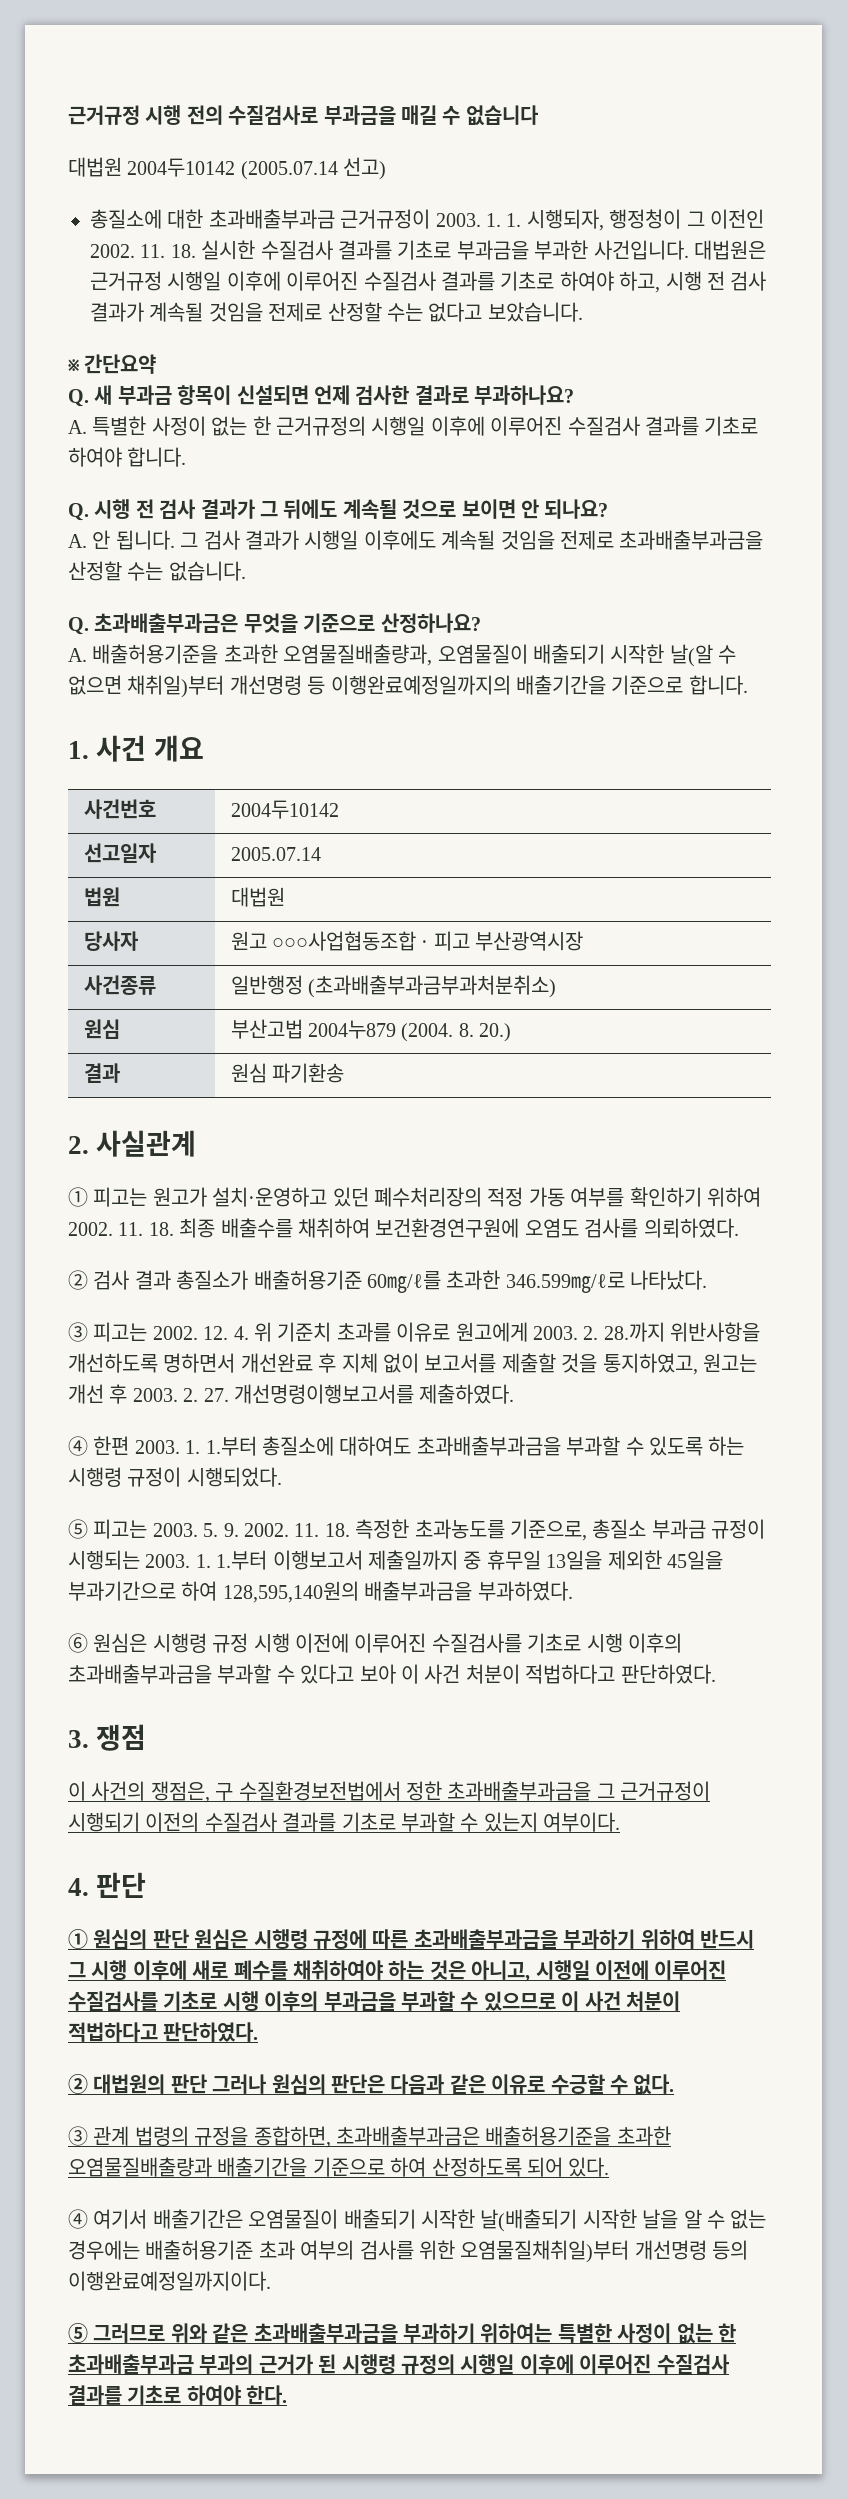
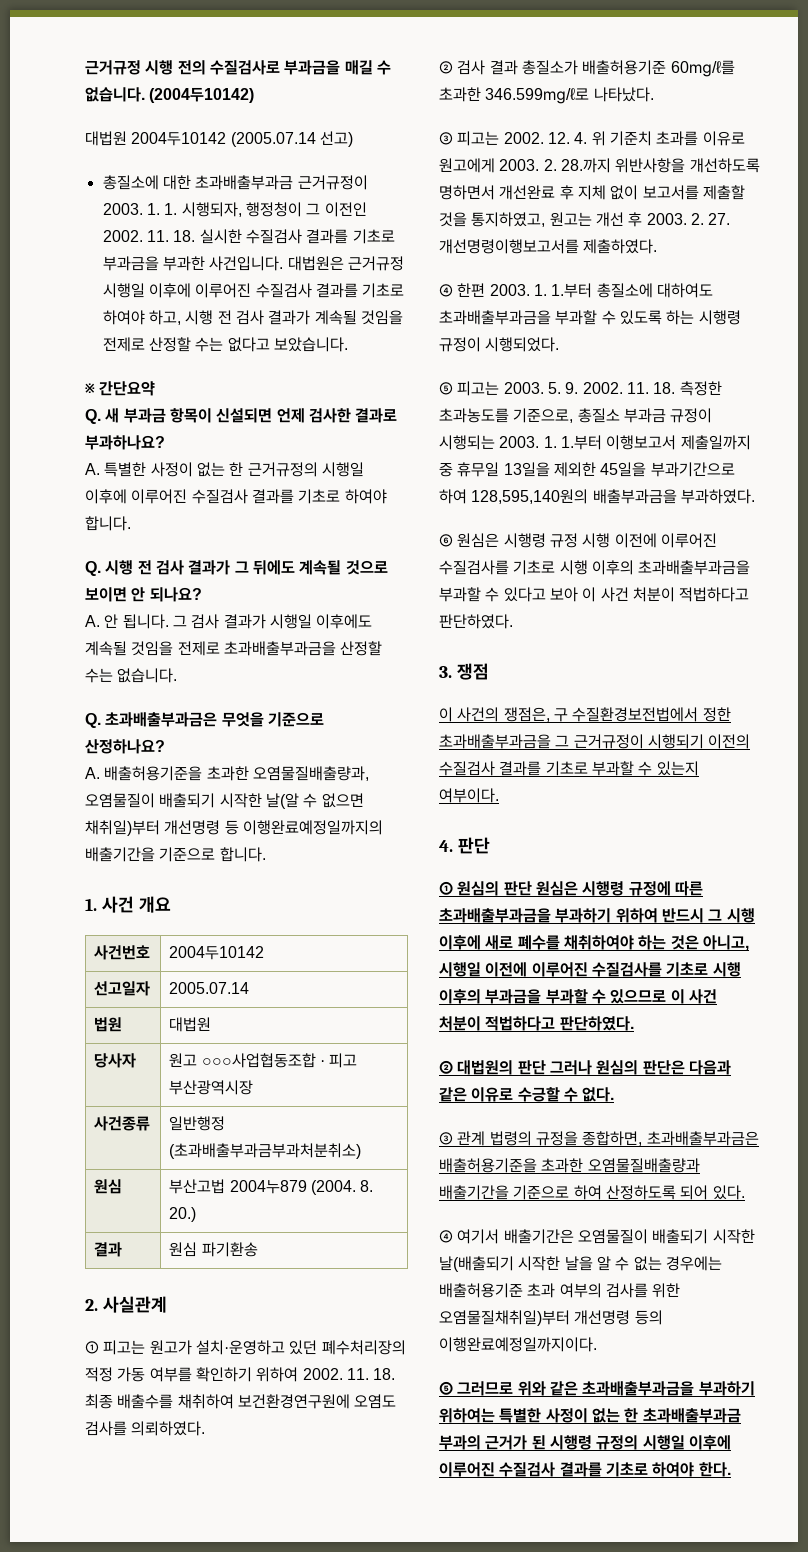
- 근거규정 시행 전의 수질검사로 부과금을 매길 수 없습니다
+ 근거규정 시행 전의 수질검사로 부과금을 매길 수 없습니다. (2004두10142)

